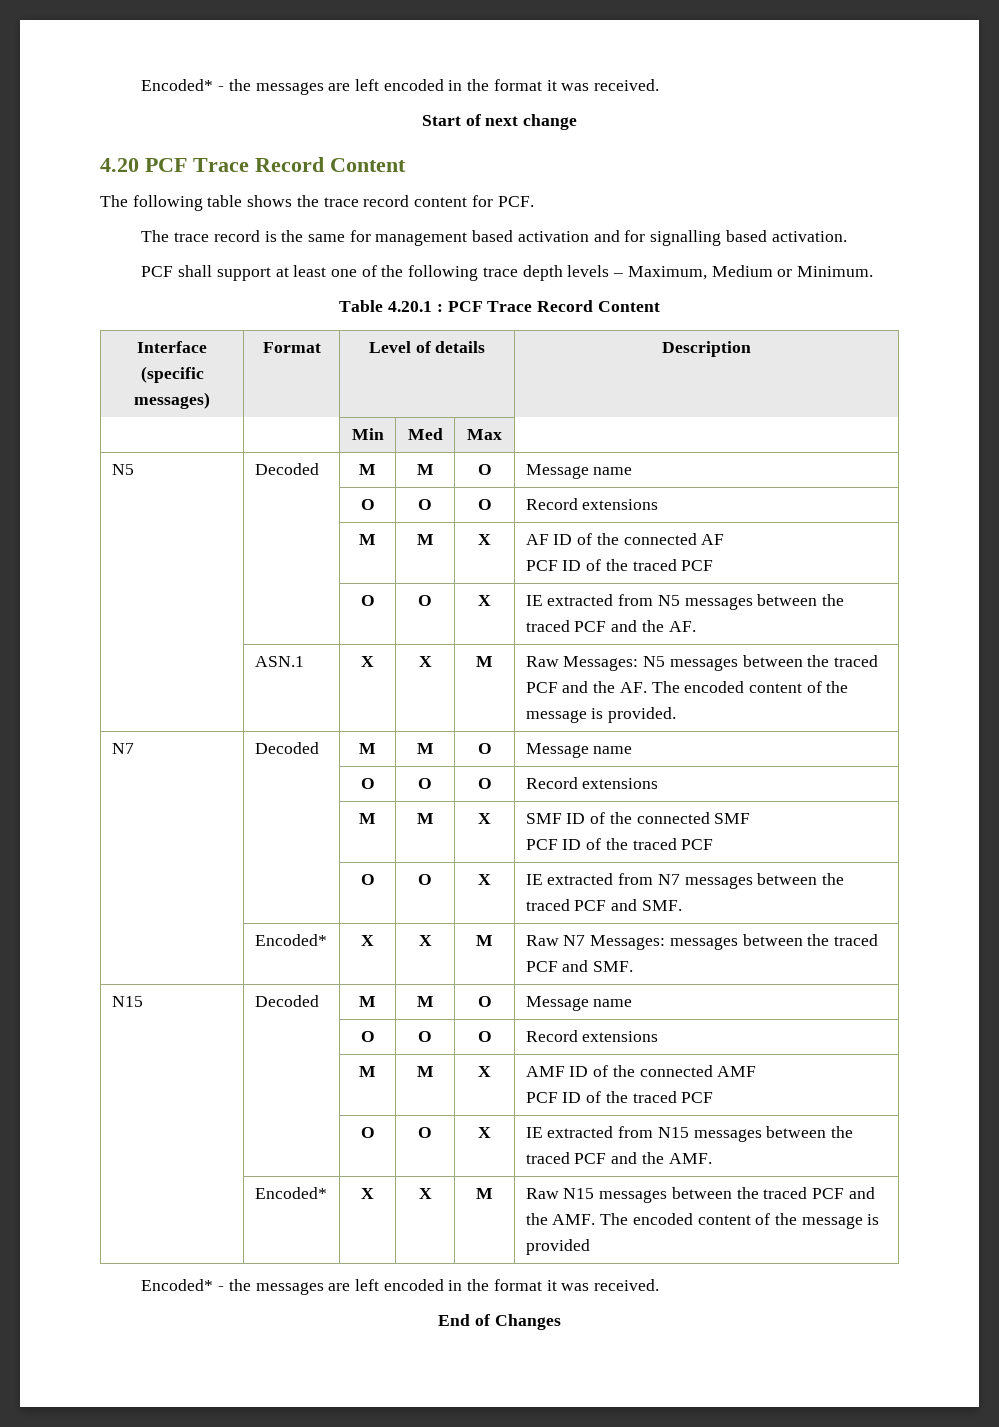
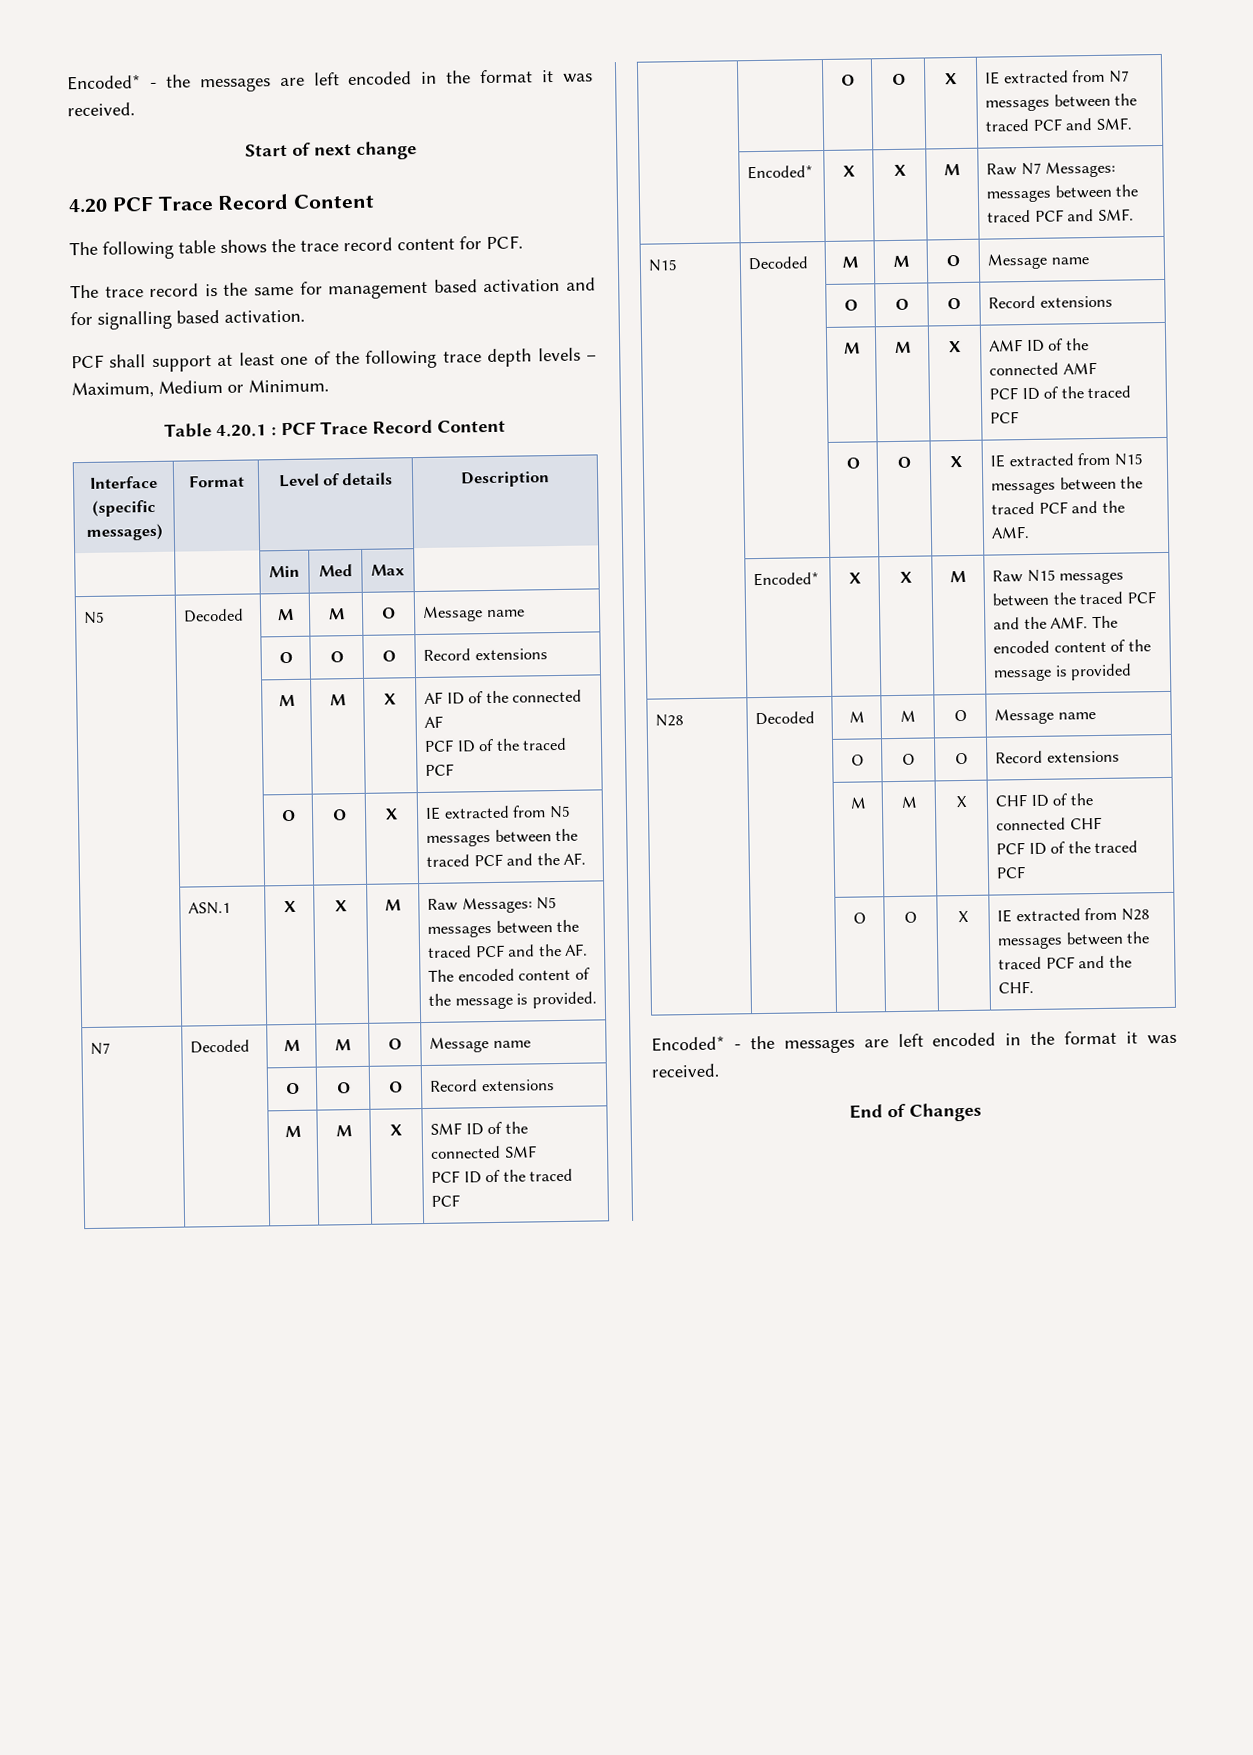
+ N28 | Decoded | M | M | O | Message name
+ | | O | O | O | Record extensions
+ | | M | M | X | CHF ID of the connected CHF
+ PCF ID of the traced PCF
+ | | O | O | X | IE extracted from N28 messages between the traced PCF and the CHF.

